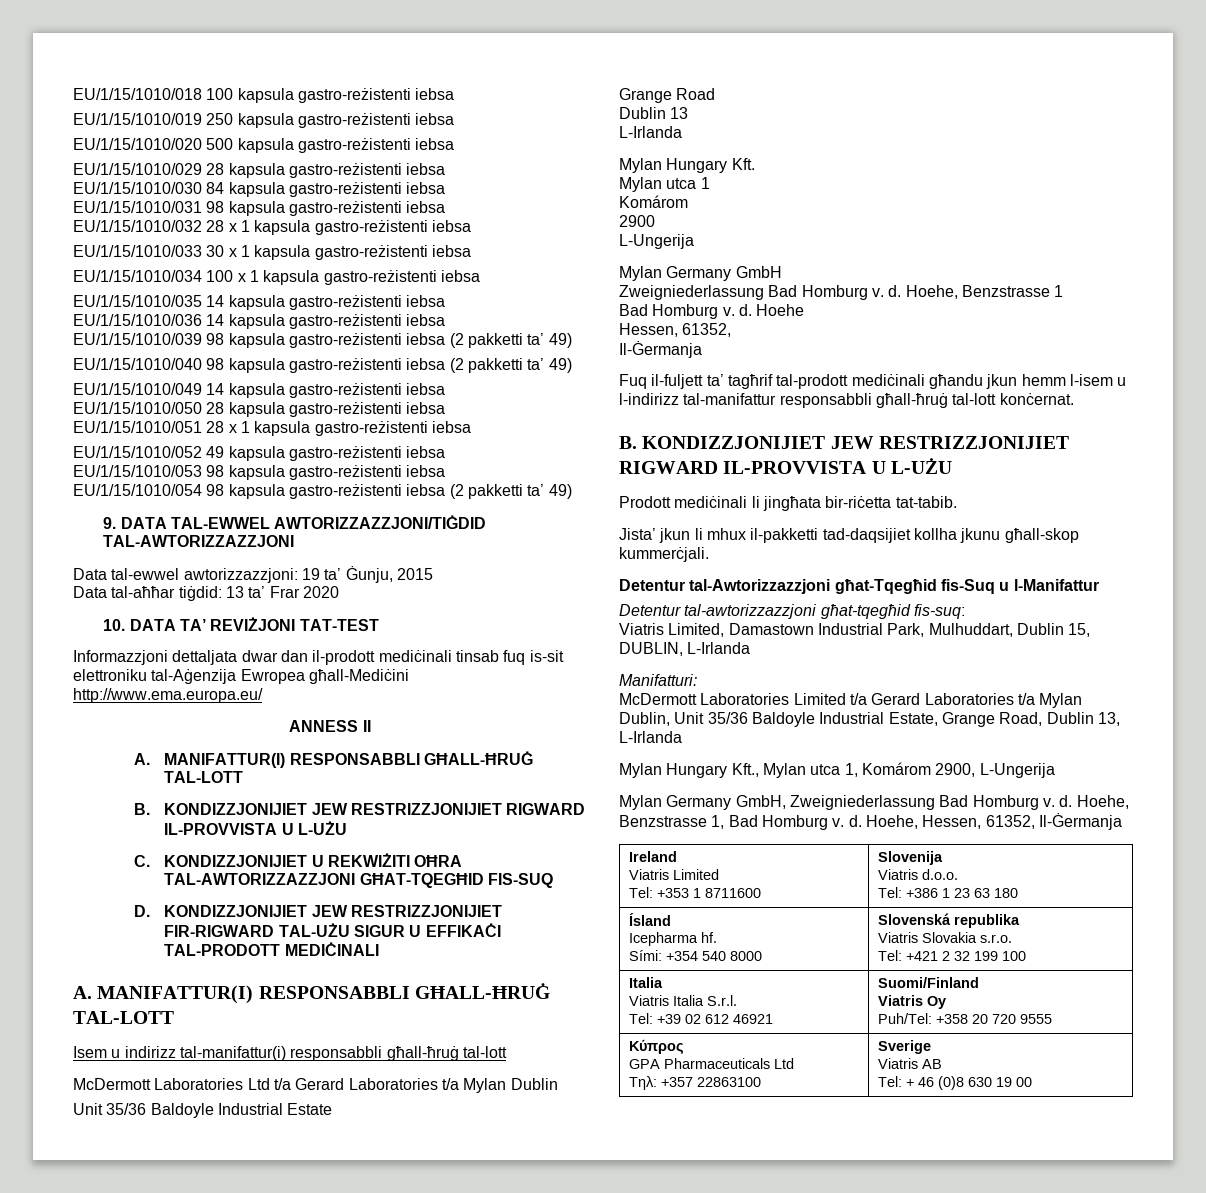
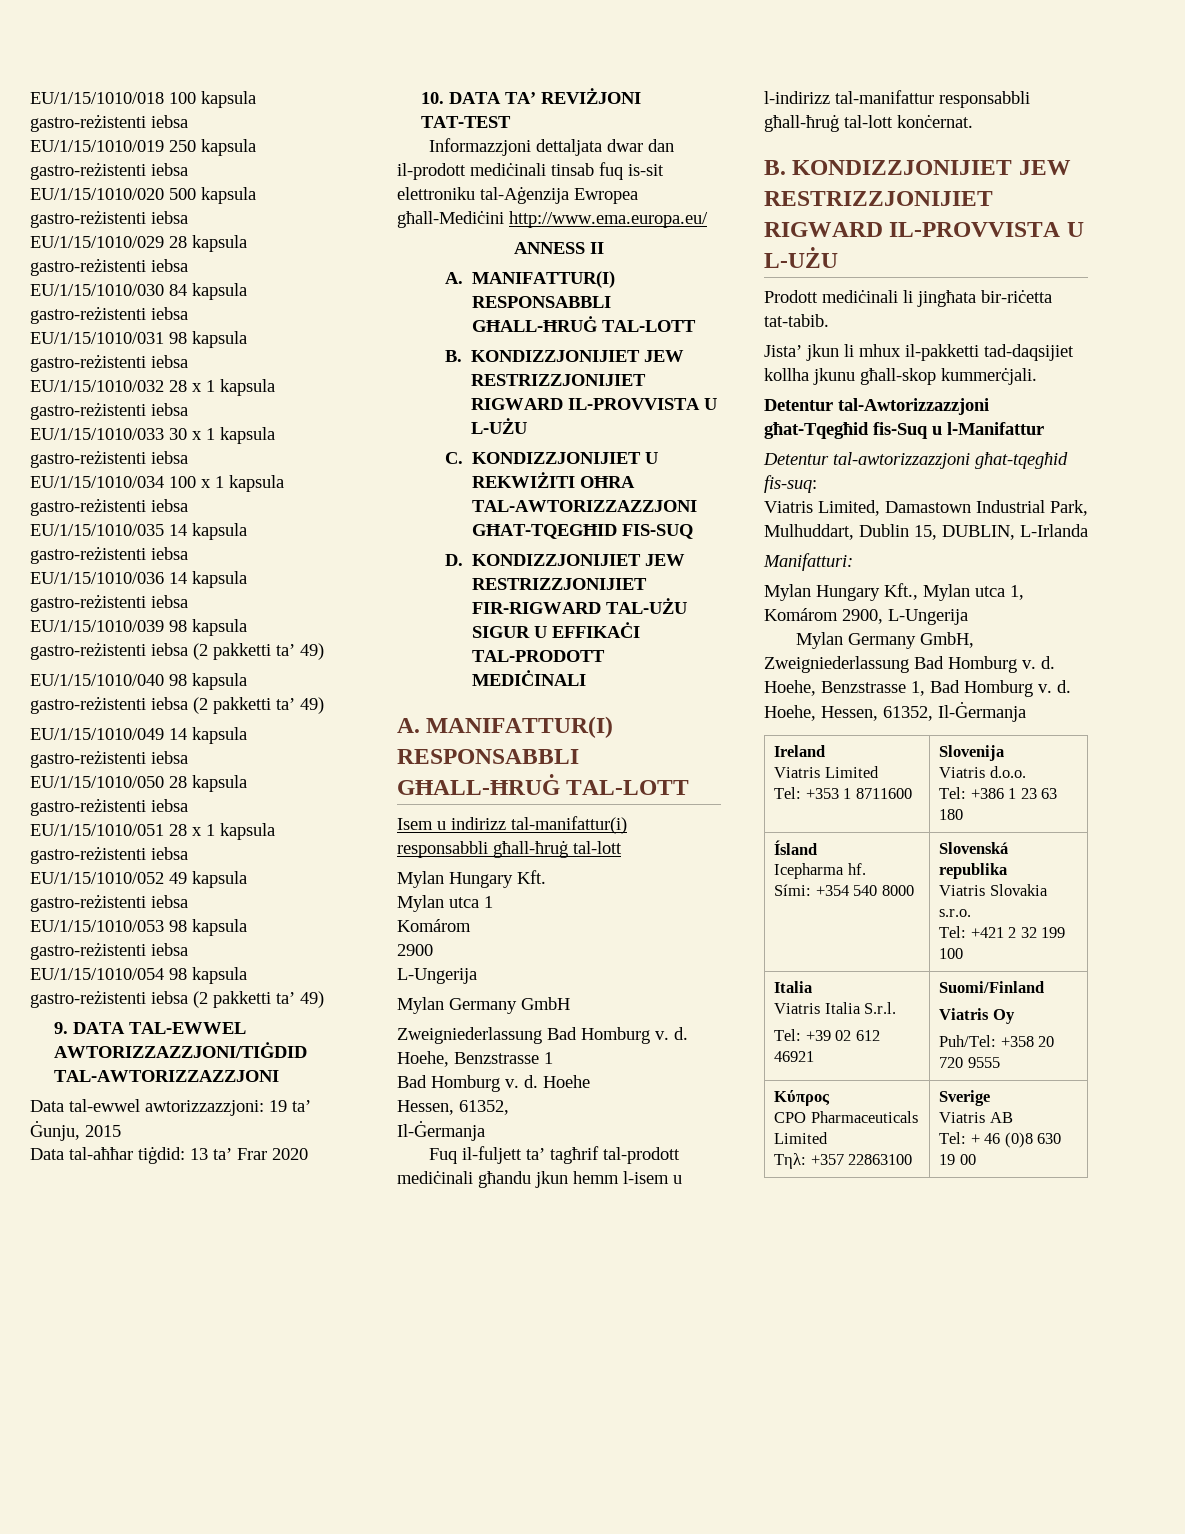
- McDermott Laboratories Ltd t/a Gerard Laboratories t/a Mylan Dublin
- Unit 35/36 Baldoyle Industrial Estate
- Grange Road
- Dublin 13
- L-Irlanda
- McDermott Laboratories Limited t/a Gerard Laboratories t/a Mylan Dublin, Unit 35/36 Baldoyle Industrial Estate, Grange Road, Dublin 13, L-Irlanda
  Κύπρος
- GPA Pharmaceuticals Ltd
+ CPO Pharmaceuticals Limited

